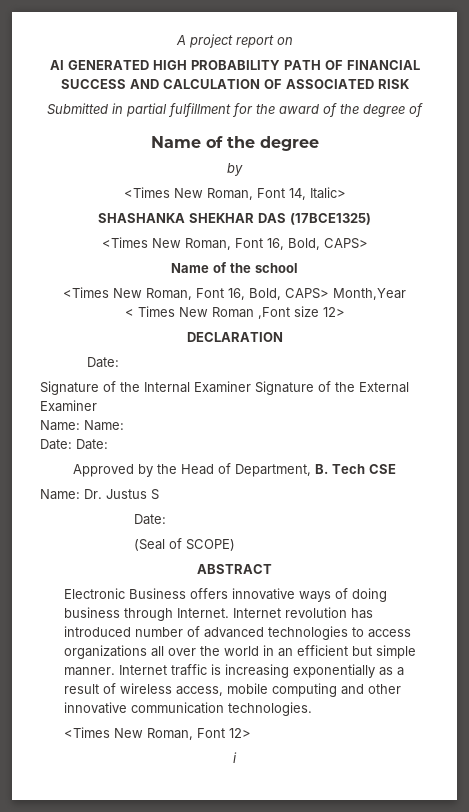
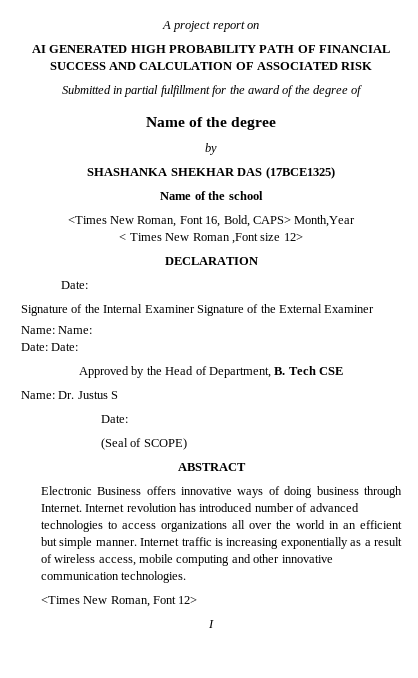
- <Times New Roman, Font 14, Italic>
  SHASHANKA SHEKHAR DAS (17BCE1325)
- <Times New Roman, Font 16, Bold, CAPS>
- i
+ I

